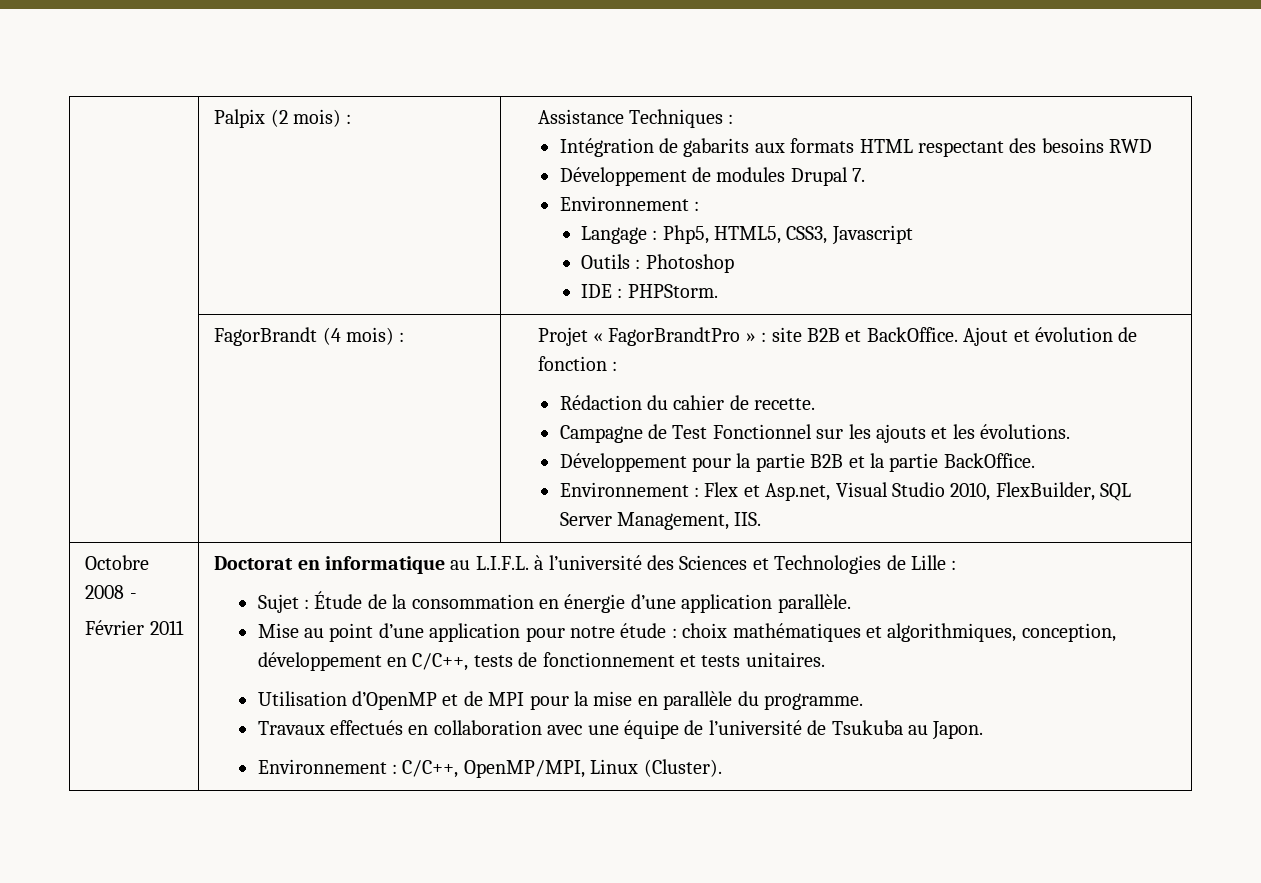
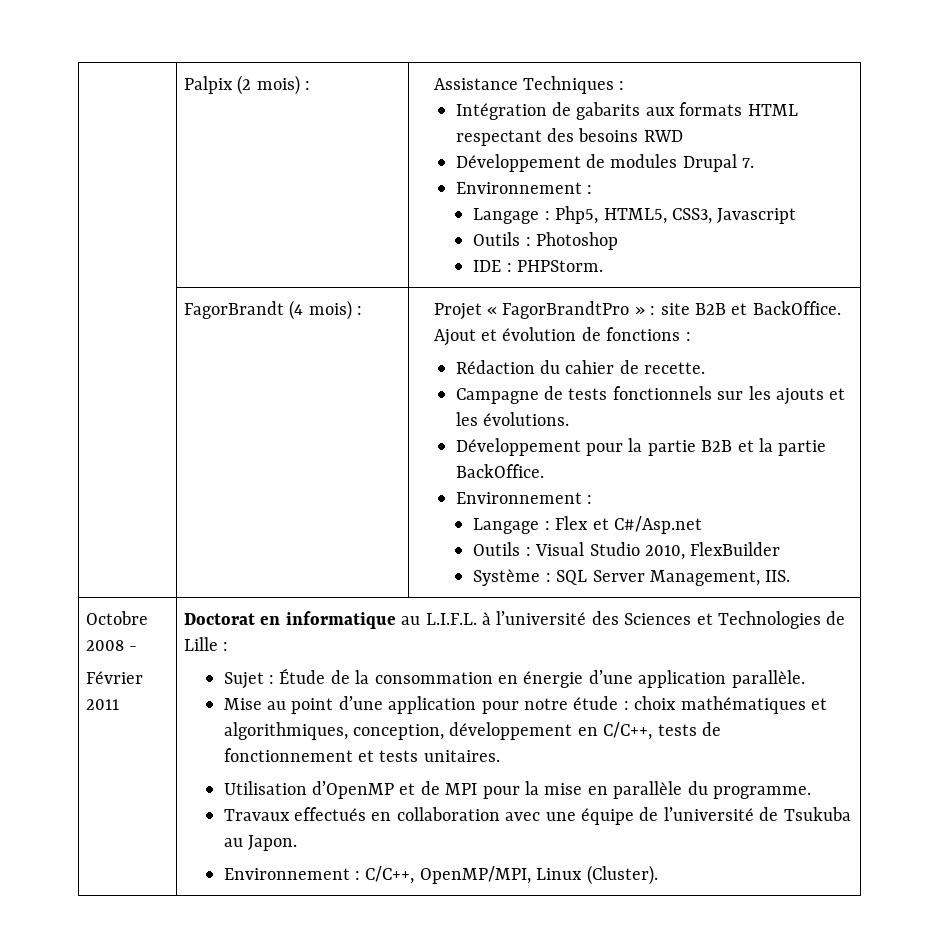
- Ajout et évolution de fonction :
+ Ajout et évolution de fonctions :
- Campagne de Test Fonctionnel sur les ajouts et les évolutions.
+ Campagne de tests fonctionnels sur les ajouts et les évolutions.
  Développement pour la partie B2B et la partie BackOffice.
- Environnement : Flex et Asp.net, Visual Studio 2010, FlexBuilder, SQL Server Management, IIS.
+ Environnement :
+ Langage : Flex et C#/Asp.net
+ Outils : Visual Studio 2010, FlexBuilder
+ Système : SQL Server Management, IIS.

